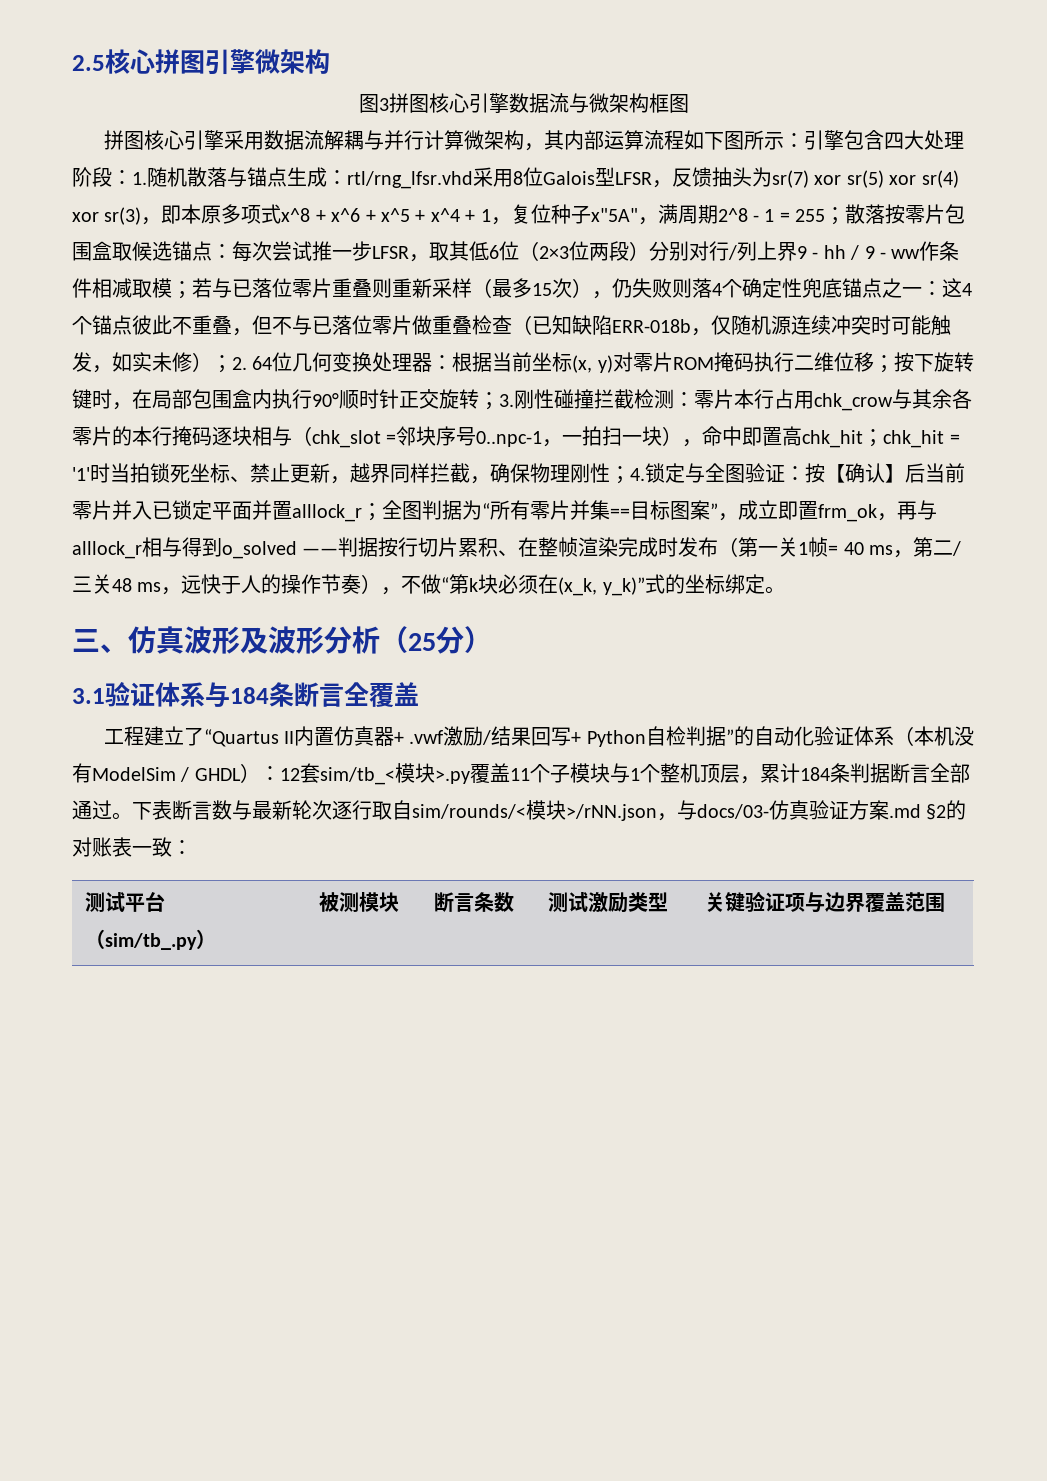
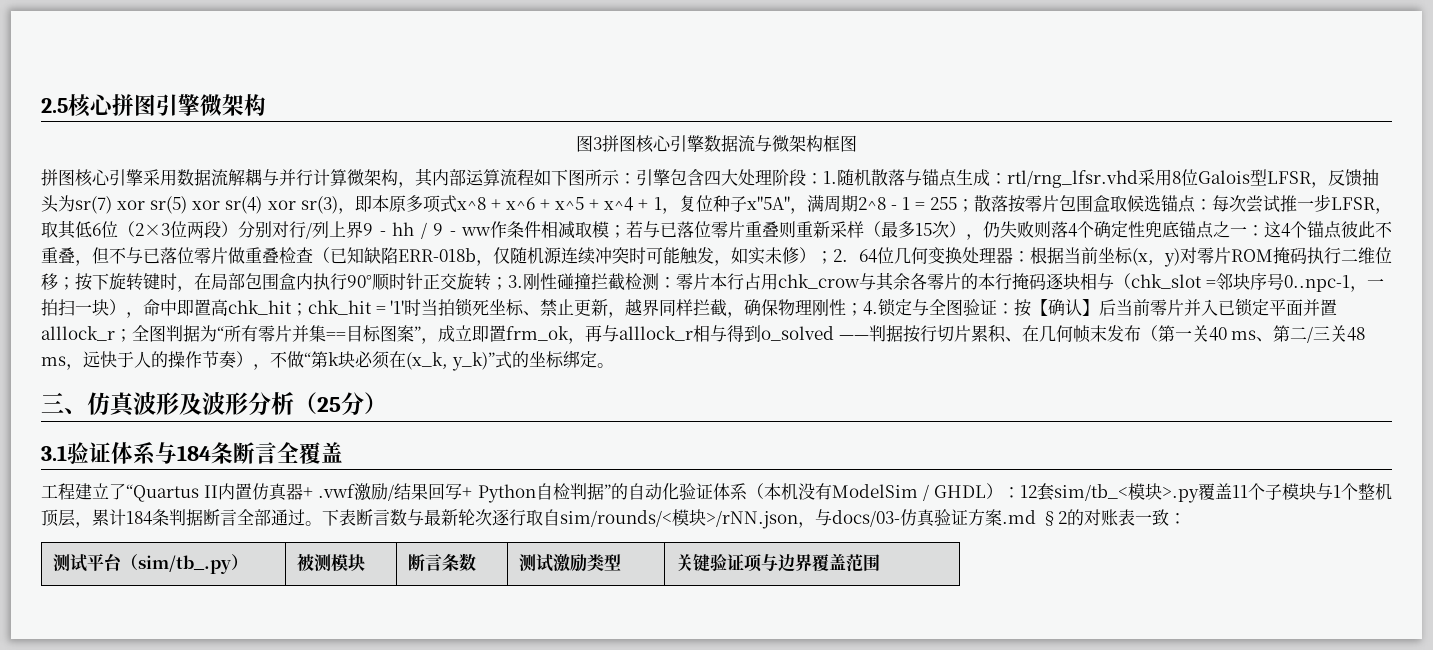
- 全图判据为“所有零片并集==目标图案”，成立即置frm_ok，再与alllock_r相与得到o_solved ——判据按行切片累积、在整帧渲染完成时发布（第一关1帧= 40 ms，第二/三关48 ms，远快于人的操作节奏），不做“第k块必须在(x_k, y_k)”式的坐标绑定。
+ 全图判据为“所有零片并集==目标图案”，成立即置frm_ok，再与alllock_r相与得到o_solved ——判据按行切片累积、在几何帧末发布（第一关40 ms、第二/三关48 ms，远快于人的操作节奏），不做“第k块必须在(x_k, y_k)”式的坐标绑定。

